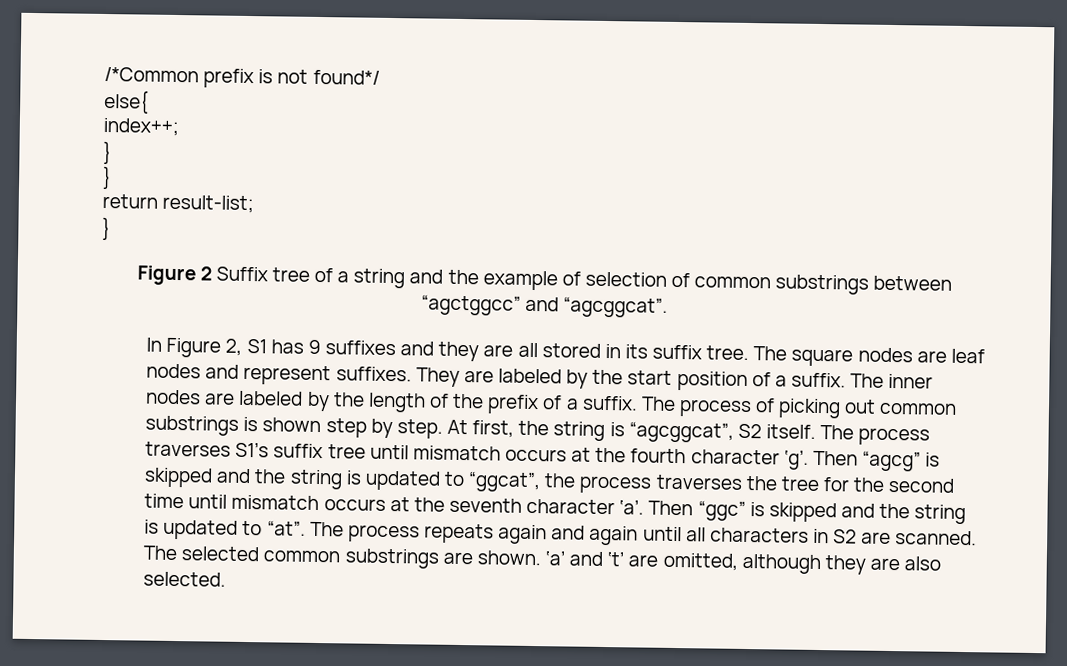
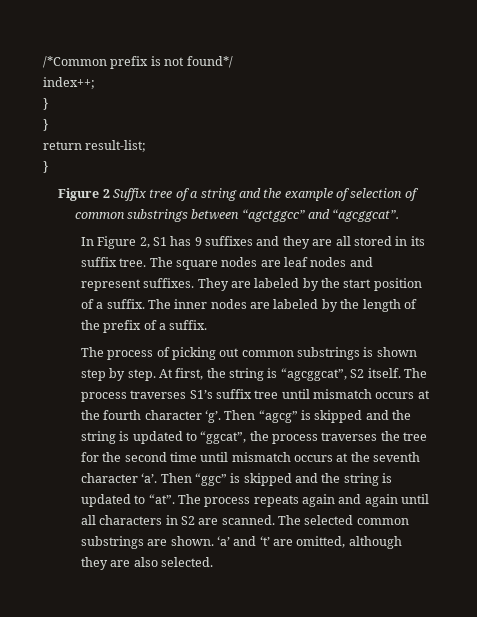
- else{
- The inner nodes are labeled by the length of the prefix of a suffix. The process of picking out common substrings is shown step by step.
+ The inner nodes are labeled by the length of the prefix of a suffix.
+ The process of picking out common substrings is shown step by step.

